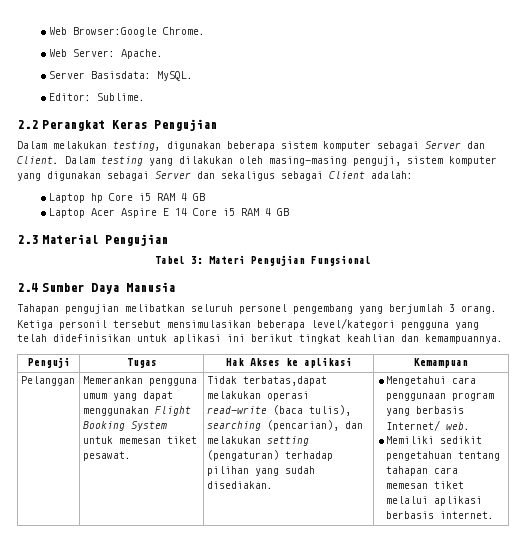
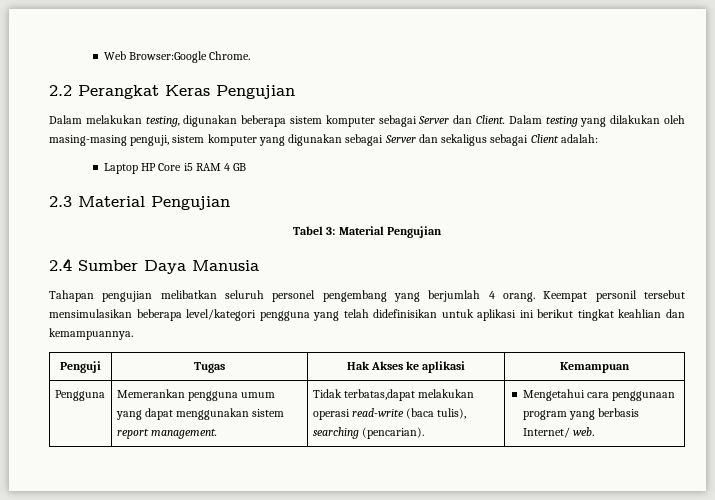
- Web Server: Apache.
- Server Basisdata: MySQL.
- Editor: Sublime.
- Laptop hp Core i5 RAM 4 GB
- Laptop Acer Aspire E 14 Core i5 RAM 4 GB
+ Laptop HP Core i5 RAM 4 GB
- Tabel 3: Materi Pengujian Fungsional
+ Tabel 3: Material Pengujian
- Tahapan pengujian melibatkan seluruh personel pengembang yang berjumlah 3 orang. Ketiga personil tersebut mensimulasikan beberapa level/kategori pengguna yang telah didefinisikan untuk aplikasi ini berikut tingkat keahlian dan kemampuannya.
+ Tahapan pengujian melibatkan seluruh personel pengembang yang berjumlah 4 orang. Keempat personil tersebut mensimulasikan beberapa level/kategori pengguna yang telah didefinisikan untuk aplikasi ini berikut tingkat keahlian dan kemampuannya.
- Pelanggan
+ Pengguna
- Memerankan pengguna umum yang dapat menggunakan Flight Booking System untuk memesan tiket pesawat.
+ Memerankan pengguna umum yang dapat menggunakan sistem report management.
- Tidak terbatas,dapat melakukan operasi read-write (baca tulis), searching (pencarian), dan melakukan setting (pengaturan) terhadap pilihan yang sudah disediakan.
+ Tidak terbatas,dapat melakukan operasi read-write (baca tulis), searching (pencarian).
- Memiliki sedikit pengetahuan tentang tahapan cara memesan tiket melalui aplikasi berbasis internet.

